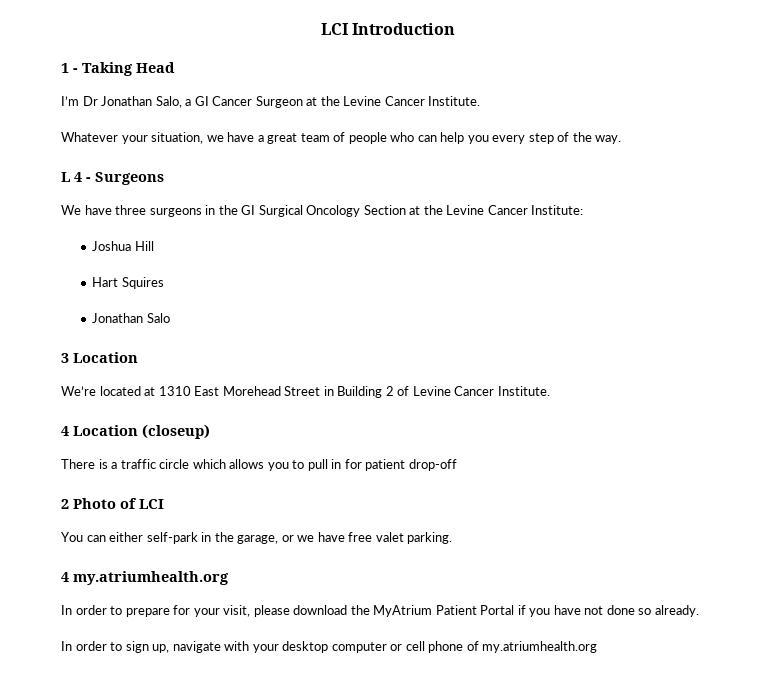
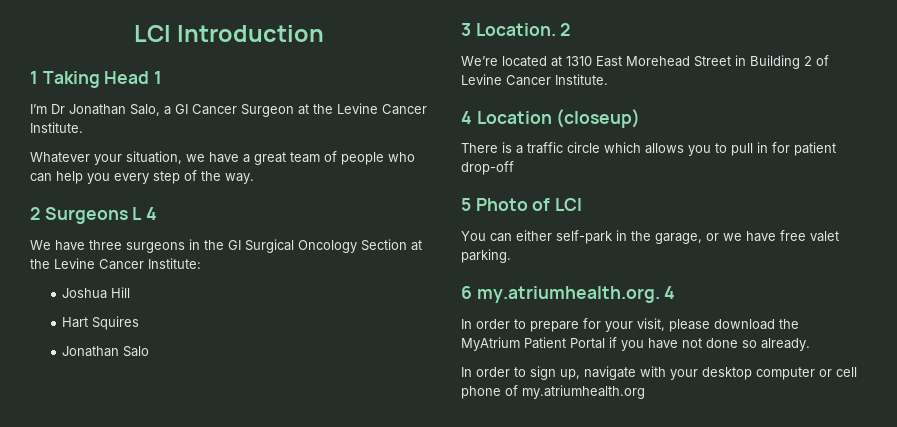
- 1 - Taking Head
+ 1 Taking Head 1
- L 4 - Surgeons
+ 2 Surgeons L 4
- 3 Location
+ 3 Location. 2
- 2 Photo of LCI
+ 5 Photo of LCI
- 4 my.atriumhealth.org
+ 6 my.atriumhealth.org. 4

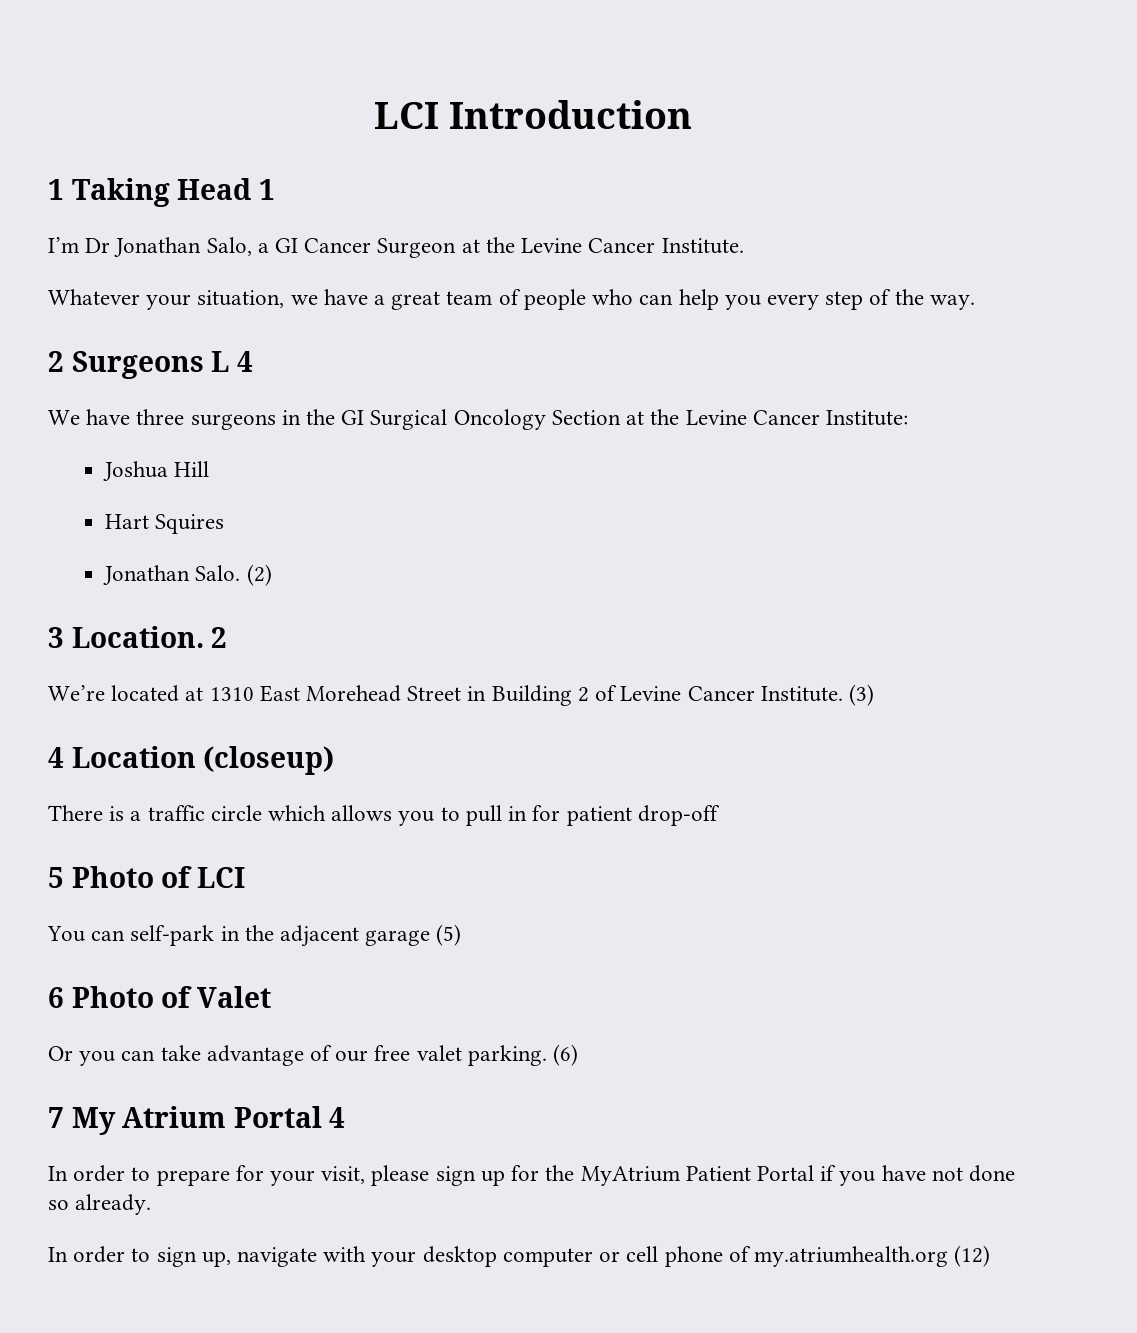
- Jonathan Salo
+ Jonathan Salo. (2)
+ (3)
- You can either self-park in the garage, or we have free valet parking.
- 6 my.atriumhealth.org. 4
+ You can self-park in the adjacent garage (5)
+ 6 Photo of Valet
+ Or you can take advantage of our free valet parking. (6)
+ 7 My Atrium Portal 4
- In order to prepare for your visit, please download the MyAtrium Patient Portal if you have not done so already.
+ In order to prepare for your visit, please sign up for the MyAtrium Patient Portal if you have not done so already.
- In order to sign up, navigate with your desktop computer or cell phone of my.atriumhealth.org
+ In order to sign up, navigate with your desktop computer or cell phone of my.atriumhealth.org (12)

